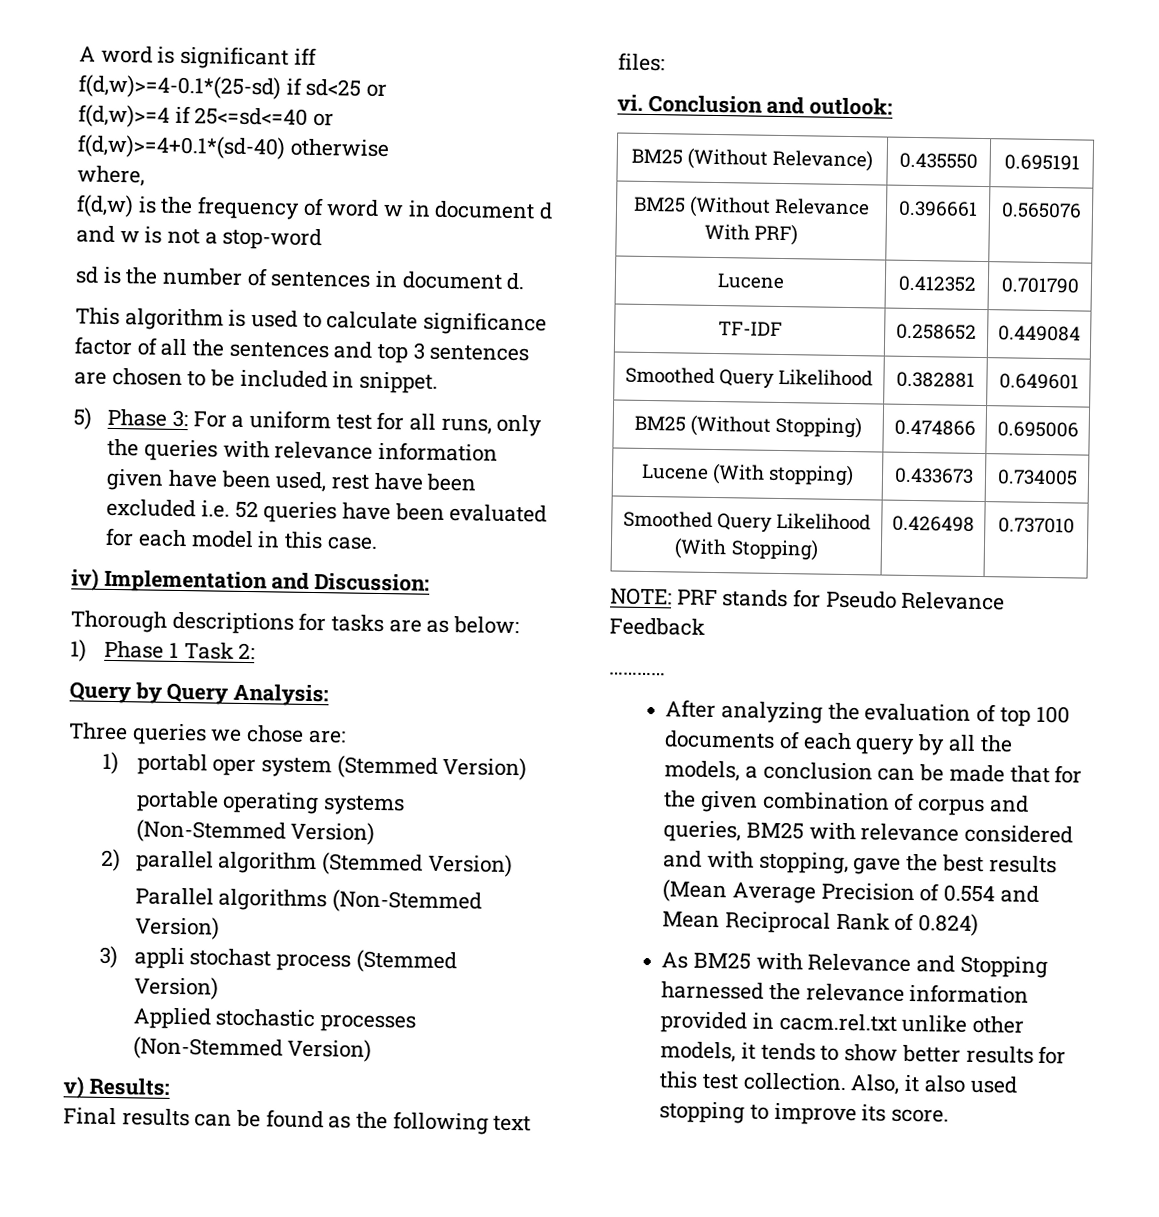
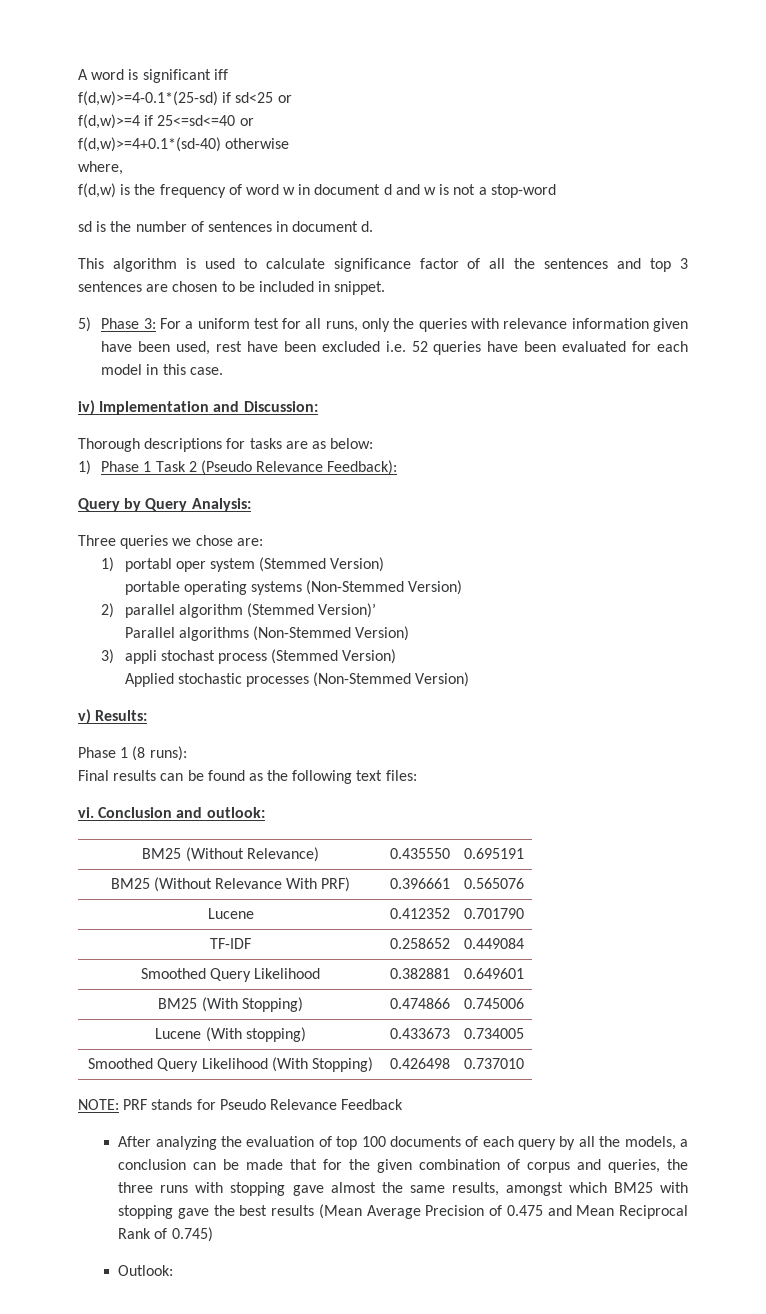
- 1) Phase 1 Task 2:
+ 1) Phase 1 Task 2 (Pseudo Relevance Feedback):
- 2) parallel algorithm (Stemmed Version)
+ 2) parallel algorithm (Stemmed Version)’
+ Phase 1 (8 runs):
- BM25 (Without Stopping) | 0.474866 | 0.695006
+ BM25 (With Stopping) | 0.474866 | 0.745006
- …………
- After analyzing the evaluation of top 100 documents of each query by all the models, a conclusion can be made that for the given combination of corpus and queries, BM25 with relevance considered and with stopping, gave the best results (Mean Average Precision of 0.554 and Mean Reciprocal Rank of 0.824)
- As BM25 with Relevance and Stopping harnessed the relevance information provided in cacm.rel.txt unlike other models, it tends to show better results for this test collection. Also, it also used stopping to improve its score.
+ After analyzing the evaluation of top 100 documents of each query by all the models, a conclusion can be made that for the given combination of corpus and queries, the three runs with stopping gave almost the same results, amongst which BM25 with stopping gave the best results (Mean Average Precision of 0.475 and Mean Reciprocal Rank of 0.745)
+ Outlook:

